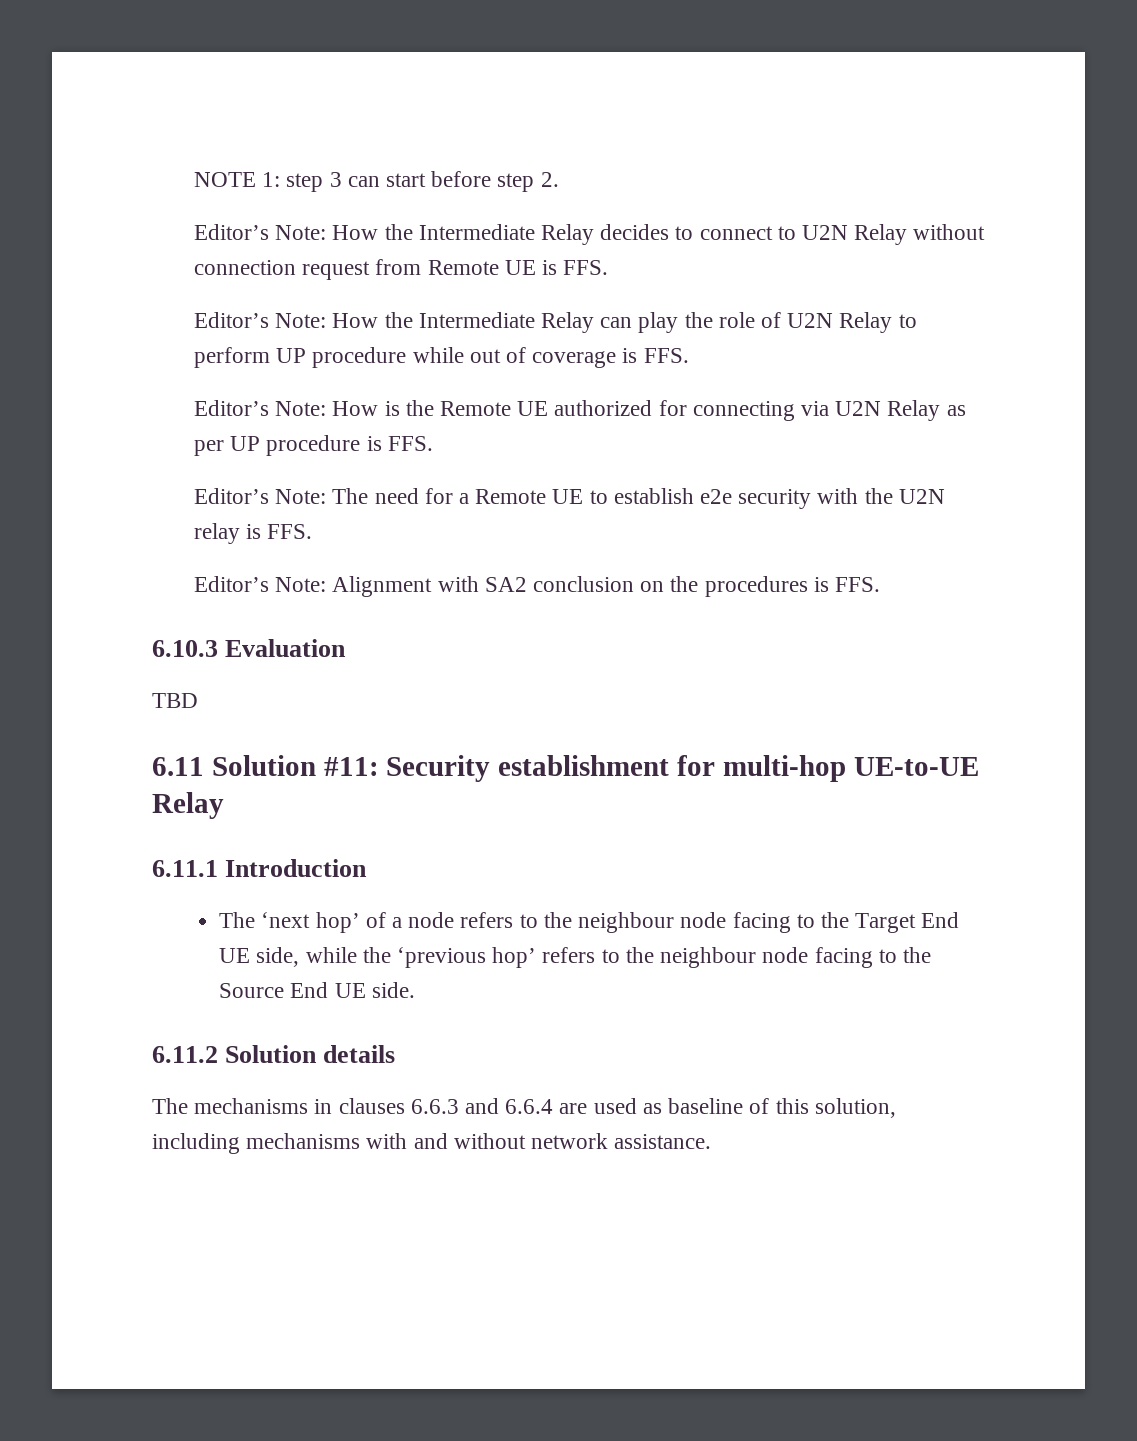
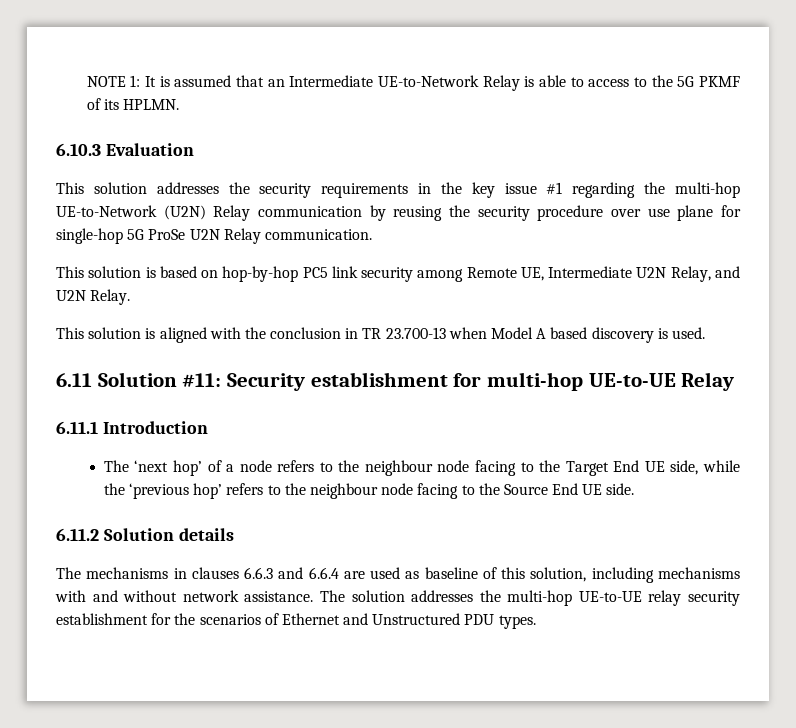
- NOTE 1: step 3 can start before step 2.
- Editor’s Note: How the Intermediate Relay decides to connect to U2N Relay without connection request from Remote UE is FFS.
- Editor’s Note: How the Intermediate Relay can play the role of U2N Relay to perform UP procedure while out of coverage is FFS.
- Editor’s Note: How is the Remote UE authorized for connecting via U2N Relay as per UP procedure is FFS.
- Editor’s Note: The need for a Remote UE to establish e2e security with the U2N relay is FFS.
- Editor’s Note: Alignment with SA2 conclusion on the procedures is FFS.
+ NOTE 1: It is assumed that an Intermediate UE-to-Network Relay is able to access to the 5G PKMF of its HPLMN.
  6.10.3 Evaluation
- TBD
+ This solution addresses the security requirements in the key issue #1 regarding the multi-hop UE-to-Network (U2N) Relay communication by reusing the security procedure over use plane for single-hop 5G ProSe U2N Relay communication.
+ This solution is based on hop-by-hop PC5 link security among Remote UE, Intermediate U2N Relay, and U2N Relay.
+ This solution is aligned with the conclusion in TR 23.700-13 when Model A based discovery is used.
+ The solution addresses the multi-hop UE-to-UE relay security establishment for the scenarios of Ethernet and Unstructured PDU types.

